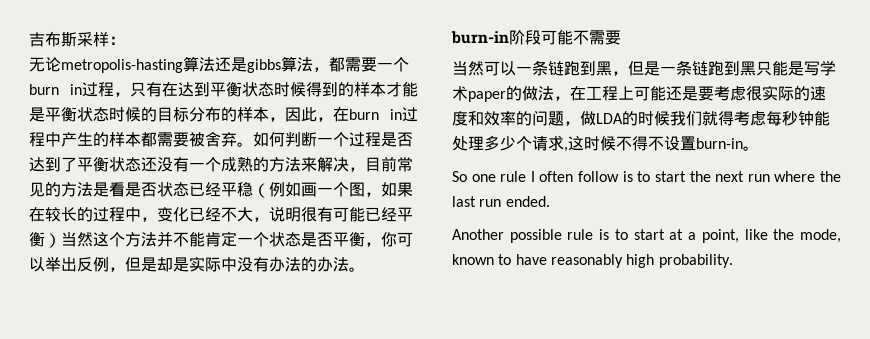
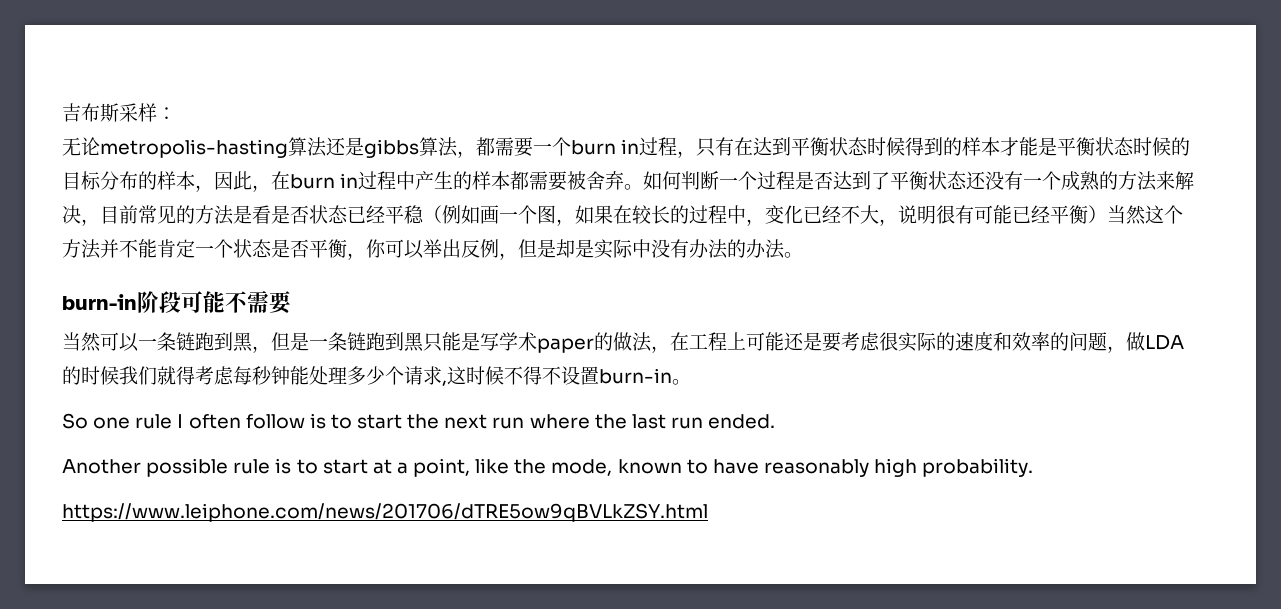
+ https://www.leiphone.com/news/201706/dTRE5ow9qBVLkZSY.html

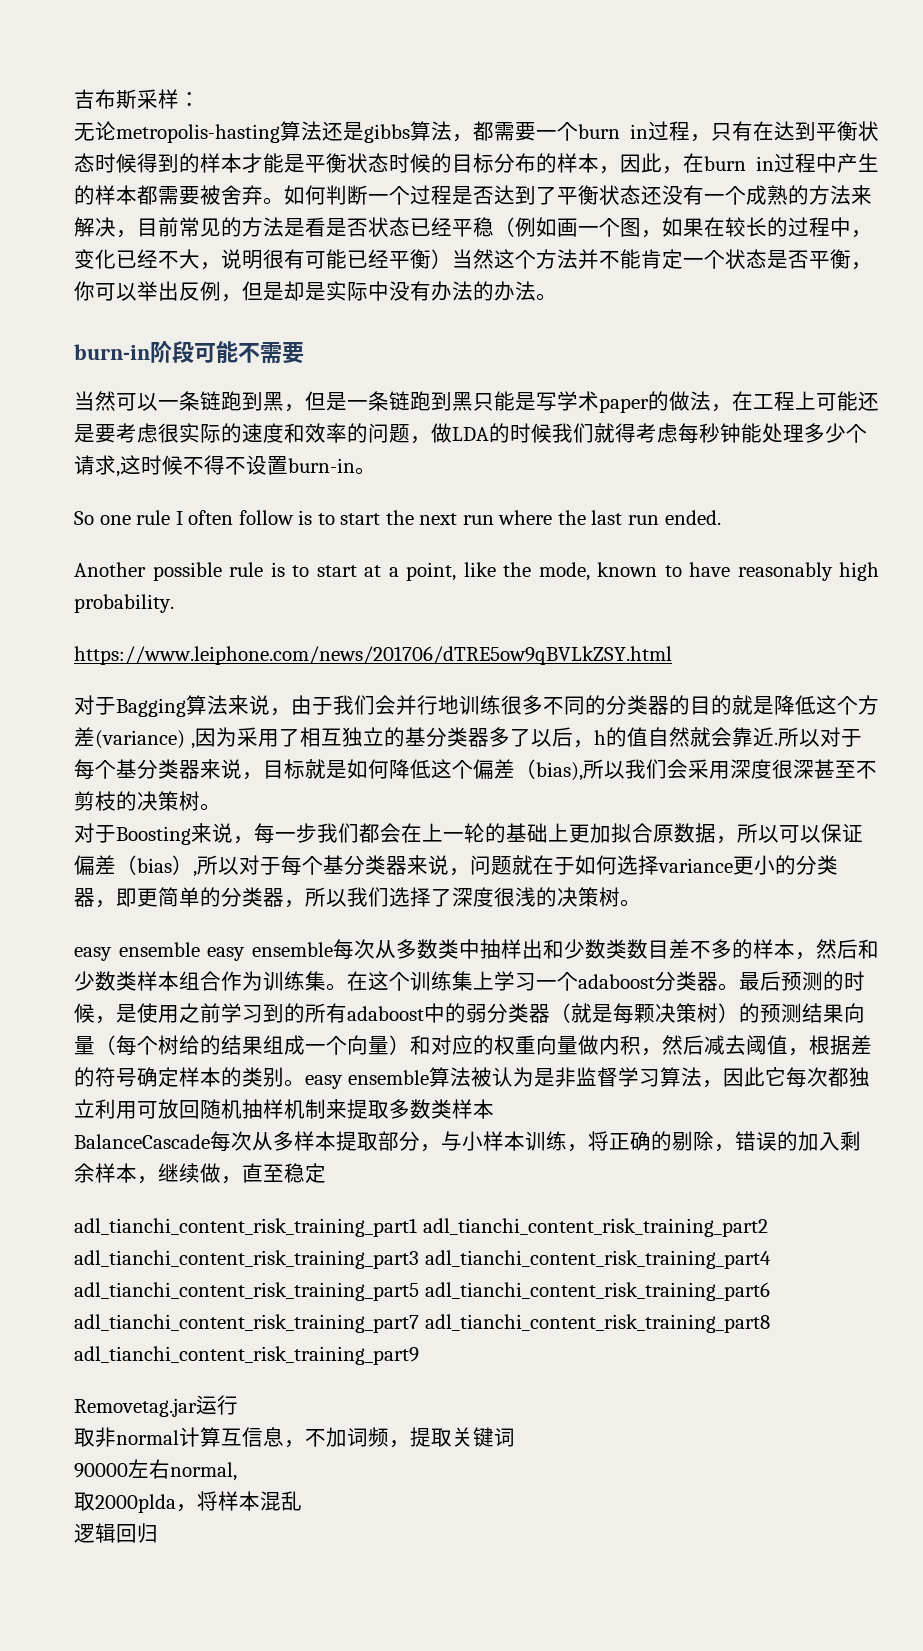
+ 对于Bagging算法来说，由于我们会并行地训练很多不同的分类器的目的就是降低这个方差(variance) ,因为采用了相互独立的基分类器多了以后，h的值自然就会靠近.所以对于每个基分类器来说，目标就是如何降低这个偏差（bias),所以我们会采用深度很深甚至不剪枝的决策树。
+ 对于Boosting来说，每一步我们都会在上一轮的基础上更加拟合原数据，所以可以保证偏差（bias）,所以对于每个基分类器来说，问题就在于如何选择variance更小的分类器，即更简单的分类器，所以我们选择了深度很浅的决策树。
+ easy ensemble easy ensemble每次从多数类中抽样出和少数类数目差不多的样本，然后和少数类样本组合作为训练集。在这个训练集上学习一个adaboost分类器。最后预测的时候，是使用之前学习到的所有adaboost中的弱分类器（就是每颗决策树）的预测结果向量（每个树给的结果组成一个向量）和对应的权重向量做内积，然后减去阈值，根据差的符号确定样本的类别。easy ensemble算法被认为是非监督学习算法，因此它每次都独立利用可放回随机抽样机制来提取多数类样本
+ BalanceCascade每次从多样本提取部分，与小样本训练，将正确的剔除，错误的加入剩余样本，继续做，直至稳定
+ adl_tianchi_content_risk_training_part1 adl_tianchi_content_risk_training_part2 adl_tianchi_content_risk_training_part3 adl_tianchi_content_risk_training_part4 adl_tianchi_content_risk_training_part5 adl_tianchi_content_risk_training_part6 adl_tianchi_content_risk_training_part7 adl_tianchi_content_risk_training_part8 adl_tianchi_content_risk_training_part9
+ Removetag.jar运行
+ 取非normal计算互信息，不加词频，提取关键词
+ 90000左右normal,
+ 取2000plda，将样本混乱
+ 逻辑回归

